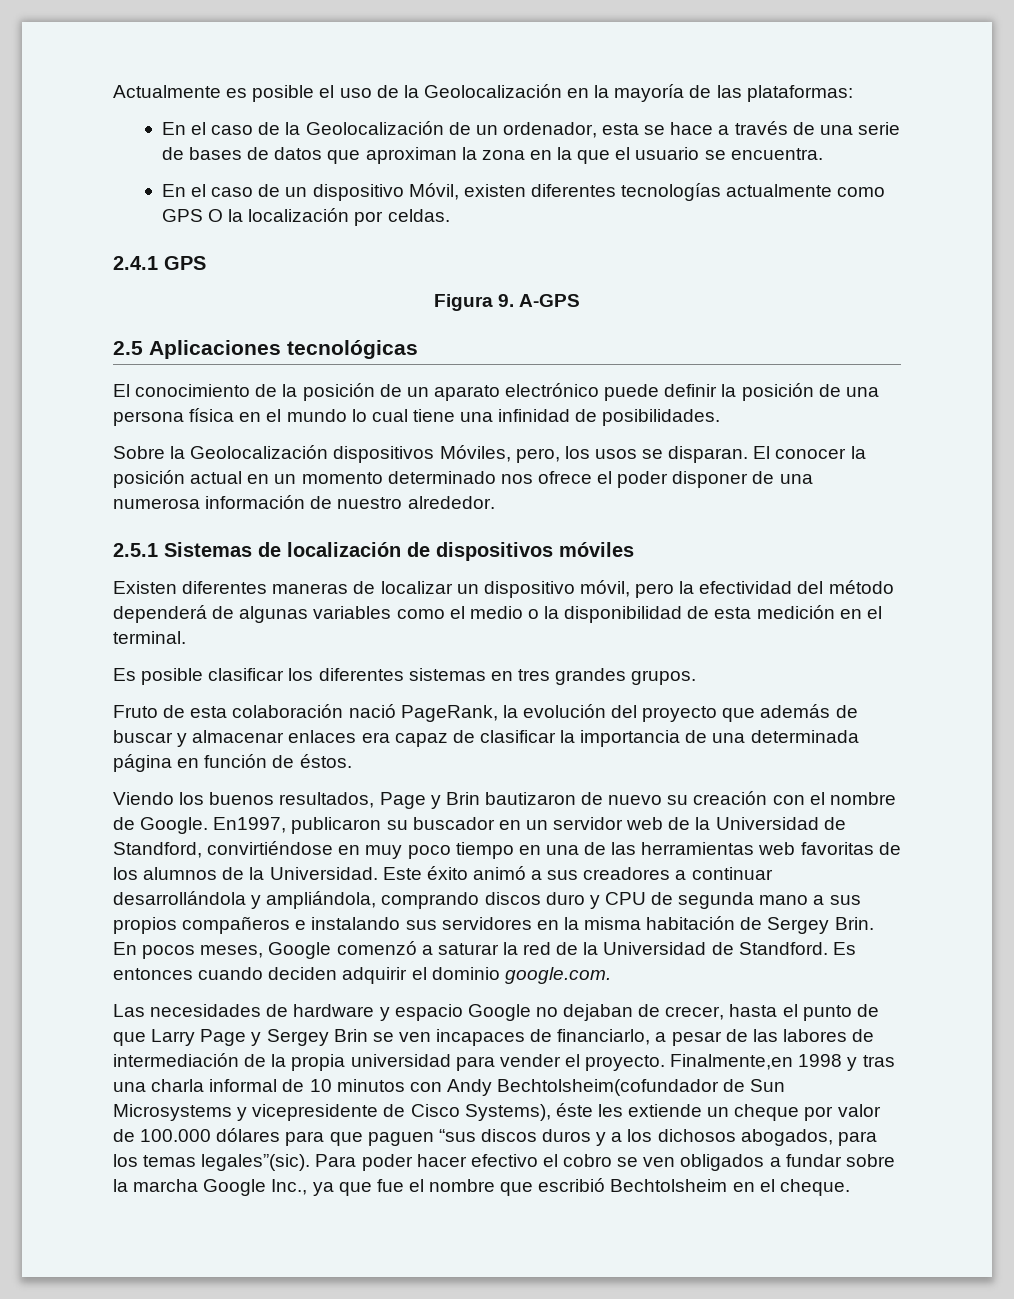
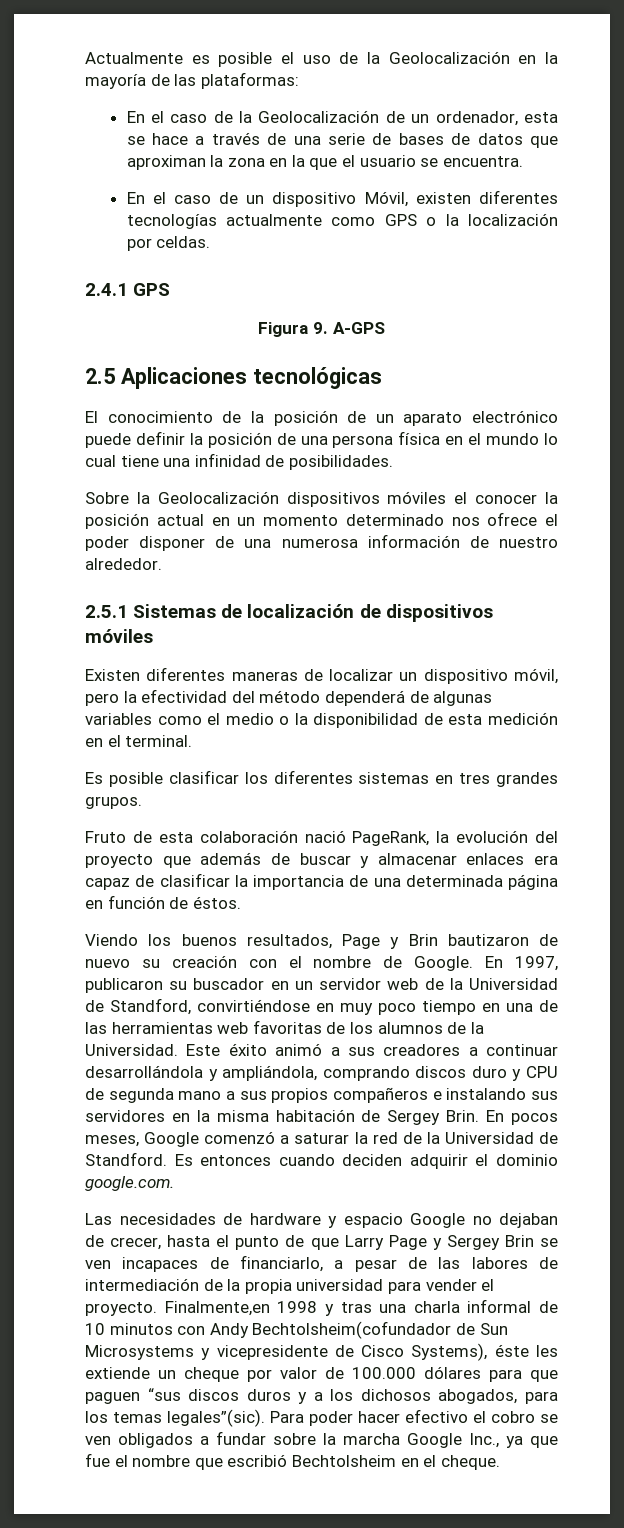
- En el caso de un dispositivo Móvil, existen diferentes tecnologías actualmente como GPS O la localización por celdas.
+ En el caso de un dispositivo Móvil, existen diferentes tecnologías actualmente como GPS o la localización por celdas.
- Sobre la Geolocalización dispositivos Móviles, pero, los usos se disparan. El conocer la posición actual en un momento determinado nos ofrece el poder disponer de una numerosa información de nuestro alrededor.
+ Sobre la Geolocalización dispositivos móviles el conocer la posición actual en un momento determinado nos ofrece el poder disponer de una numerosa información de nuestro alrededor.
- En1997, publicaron su buscador en un servidor web de la Universidad de Standford, convirtiéndose en muy poco tiempo en una de las herramientas web favoritas de los alumnos de la Universidad.
+ En 1997, publicaron su buscador en un servidor web de la Universidad de Standford, convirtiéndose en muy poco tiempo en una de las herramientas web favoritas de los alumnos de la Universidad.

